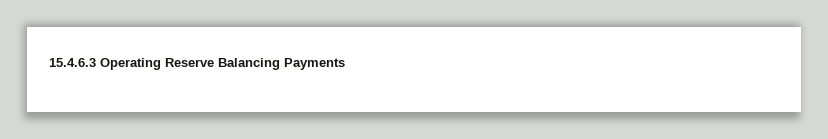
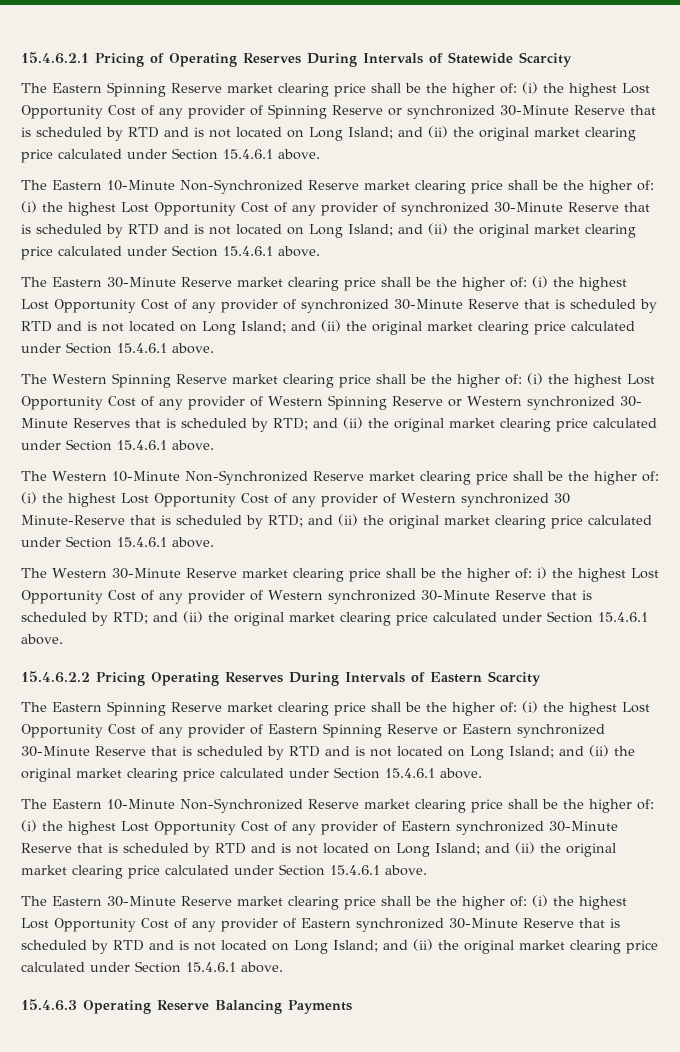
+ 15.4.6.2.1 Pricing of Operating Reserves During Intervals of Statewide Scarcity
+ The Eastern Spinning Reserve market clearing price shall be the higher of: (i) the highest Lost Opportunity Cost of any provider of Spinning Reserve or synchronized 30-Minute Reserve that is scheduled by RTD and is not located on Long Island; and (ii) the original market clearing price calculated under Section 15.4.6.1 above.
+ The Eastern 10-Minute Non-Synchronized Reserve market clearing price shall be the higher of: (i) the highest Lost Opportunity Cost of any provider of synchronized 30-Minute Reserve that is scheduled by RTD and is not located on Long Island; and (ii) the original market clearing price calculated under Section 15.4.6.1 above.
+ The Eastern 30-Minute Reserve market clearing price shall be the higher of: (i) the highest Lost Opportunity Cost of any provider of synchronized 30-Minute Reserve that is scheduled by RTD and is not located on Long Island; and (ii) the original market clearing price calculated under Section 15.4.6.1 above.
+ The Western Spinning Reserve market clearing price shall be the higher of: (i) the highest Lost Opportunity Cost of any provider of Western Spinning Reserve or Western synchronized 30- Minute Reserves that is scheduled by RTD; and (ii) the original market clearing price calculated under Section 15.4.6.1 above.
+ The Western 10-Minute Non-Synchronized Reserve market clearing price shall be the higher of: (i) the highest Lost Opportunity Cost of any provider of Western synchronized 30 Minute-Reserve that is scheduled by RTD; and (ii) the original market clearing price calculated under Section 15.4.6.1 above.
+ The Western 30-Minute Reserve market clearing price shall be the higher of: i) the highest Lost Opportunity Cost of any provider of Western synchronized 30-Minute Reserve that is scheduled by RTD; and (ii) the original market clearing price calculated under Section 15.4.6.1 above.
+ 15.4.6.2.2 Pricing Operating Reserves During Intervals of Eastern Scarcity
+ The Eastern Spinning Reserve market clearing price shall be the higher of: (i) the highest Lost Opportunity Cost of any provider of Eastern Spinning Reserve or Eastern synchronized 30-Minute Reserve that is scheduled by RTD and is not located on Long Island; and (ii) the original market clearing price calculated under Section 15.4.6.1 above.
+ The Eastern 10-Minute Non-Synchronized Reserve market clearing price shall be the higher of: (i) the highest Lost Opportunity Cost of any provider of Eastern synchronized 30-Minute Reserve that is scheduled by RTD and is not located on Long Island; and (ii) the original market clearing price calculated under Section 15.4.6.1 above.
+ The Eastern 30-Minute Reserve market clearing price shall be the higher of: (i) the highest Lost Opportunity Cost of any provider of Eastern synchronized 30-Minute Reserve that is scheduled by RTD and is not located on Long Island; and (ii) the original market clearing price calculated under Section 15.4.6.1 above.

